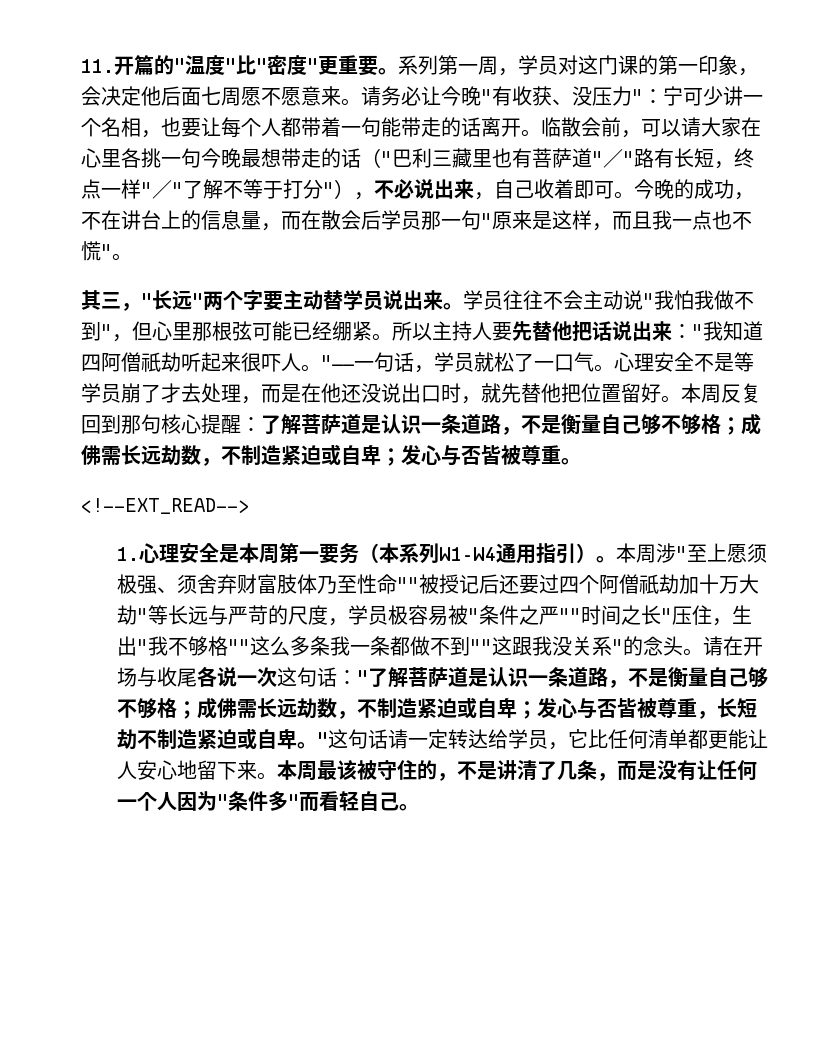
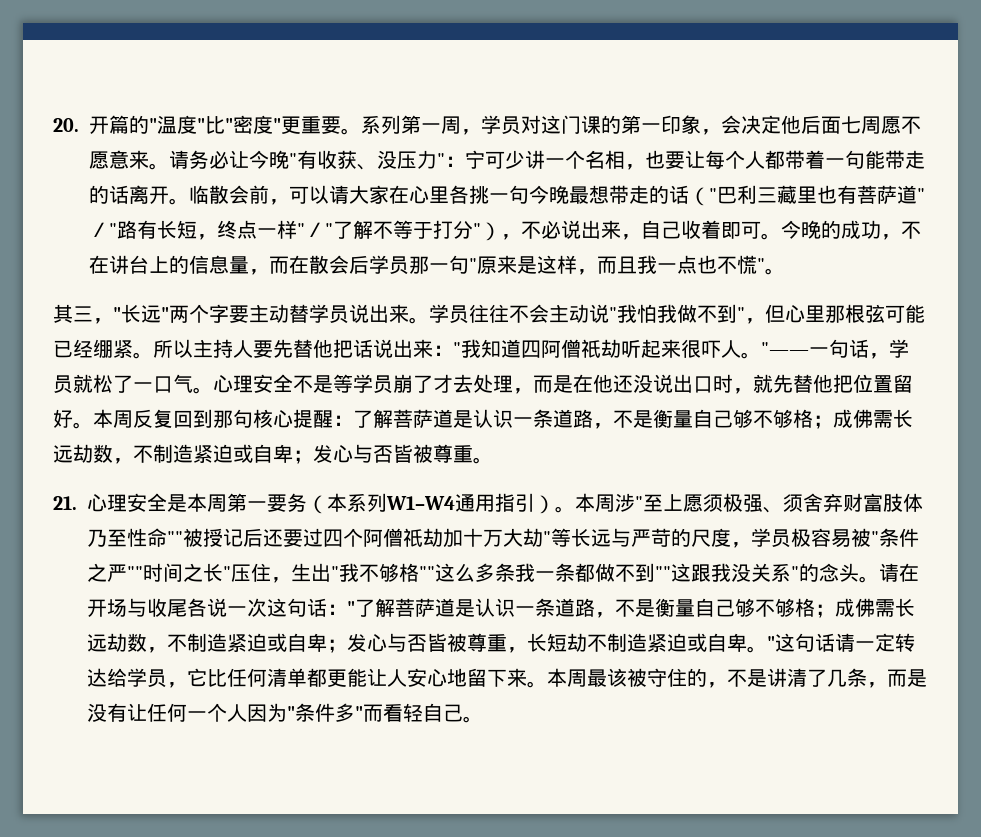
- 11.开篇的"温度"比"密度"更重要。
+ 20.开篇的"温度"比"密度"更重要。
- <!--EXT_READ-->
- 1.心理安全是本周第一要务（本系列W1–W4通用指引）。
+ 21.心理安全是本周第一要务（本系列W1–W4通用指引）。

